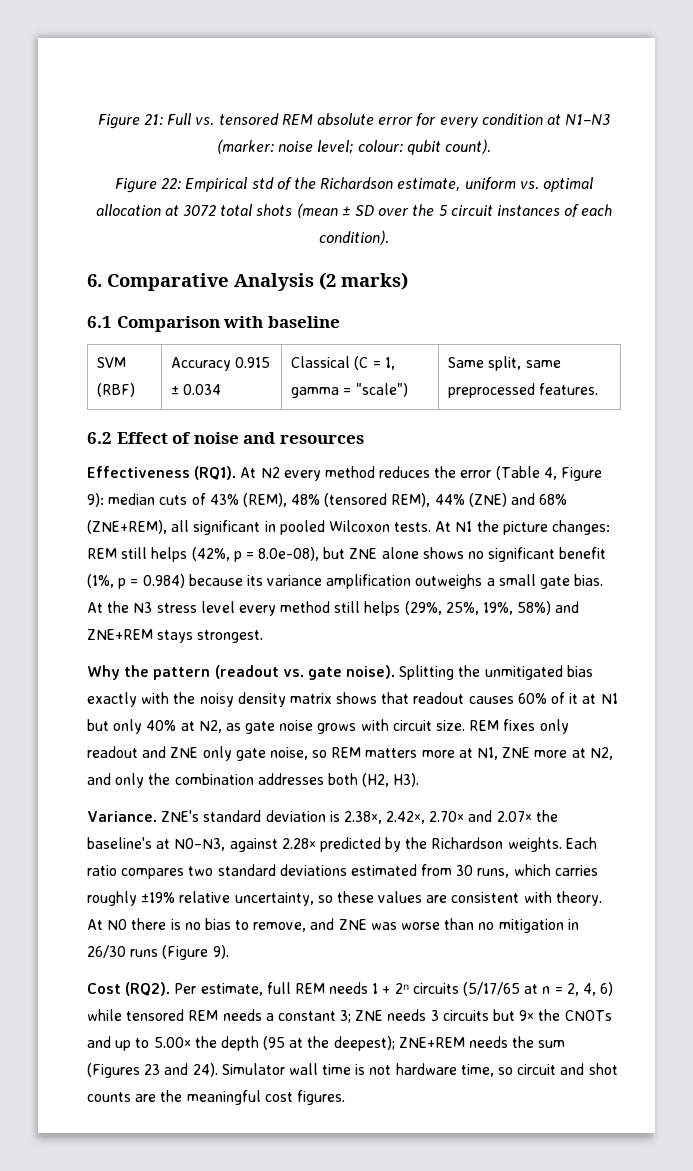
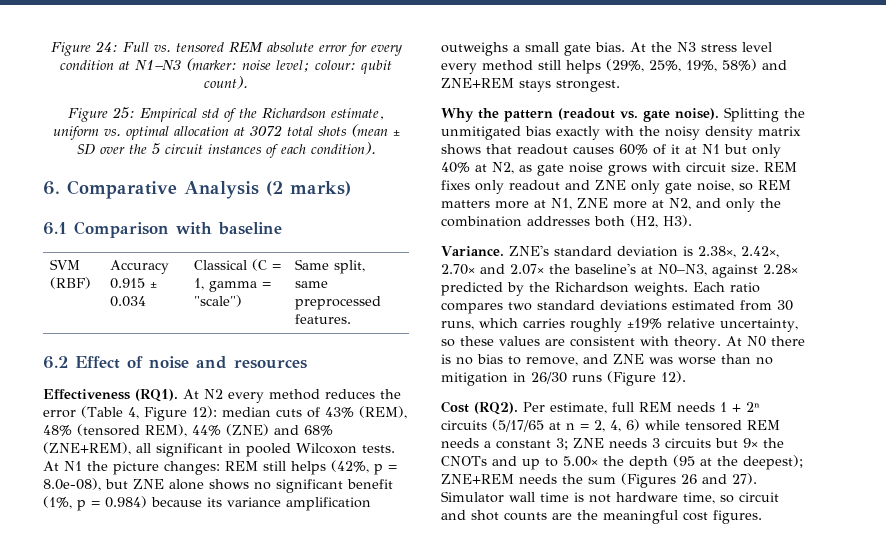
- Figure 21: Full vs. tensored REM absolute error for every condition at N1–N3 (marker: noise level; colour: qubit count).
+ Figure 24: Full vs. tensored REM absolute error for every condition at N1–N3 (marker: noise level; colour: qubit count).
- Figure 22: Empirical std of the Richardson estimate, uniform vs. optimal allocation at 3072 total shots (mean ± SD over the 5 circuit instances of each condition).
+ Figure 25: Empirical std of the Richardson estimate, uniform vs. optimal allocation at 3072 total shots (mean ± SD over the 5 circuit instances of each condition).
- At N2 every method reduces the error (Table 4, Figure 9): median cuts of 43% (REM), 48% (tensored REM), 44% (ZNE) and 68% (ZNE+REM), all significant in pooled Wilcoxon tests.
+ At N2 every method reduces the error (Table 4, Figure 12): median cuts of 43% (REM), 48% (tensored REM), 44% (ZNE) and 68% (ZNE+REM), all significant in pooled Wilcoxon tests.
- At N0 there is no bias to remove, and ZNE was worse than no mitigation in 26/30 runs (Figure 9).
+ At N0 there is no bias to remove, and ZNE was worse than no mitigation in 26/30 runs (Figure 12).
- Per estimate, full REM needs 1 + 2ⁿ circuits (5/17/65 at n = 2, 4, 6) while tensored REM needs a constant 3; ZNE needs 3 circuits but 9× the CNOTs and up to 5.00× the depth (95 at the deepest); ZNE+REM needs the sum (Figures 23 and 24).
+ Per estimate, full REM needs 1 + 2ⁿ circuits (5/17/65 at n = 2, 4, 6) while tensored REM needs a constant 3; ZNE needs 3 circuits but 9× the CNOTs and up to 5.00× the depth (95 at the deepest); ZNE+REM needs the sum (Figures 26 and 27).

